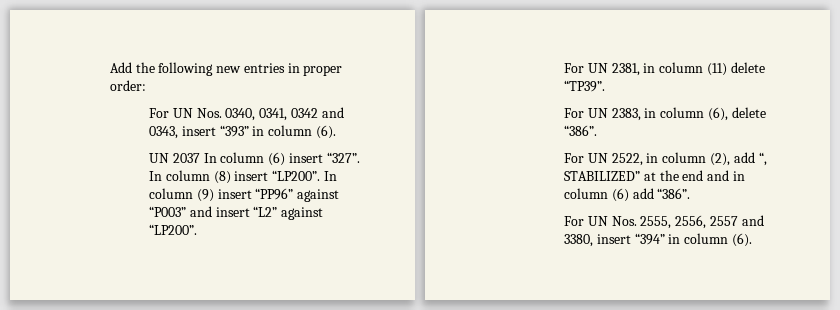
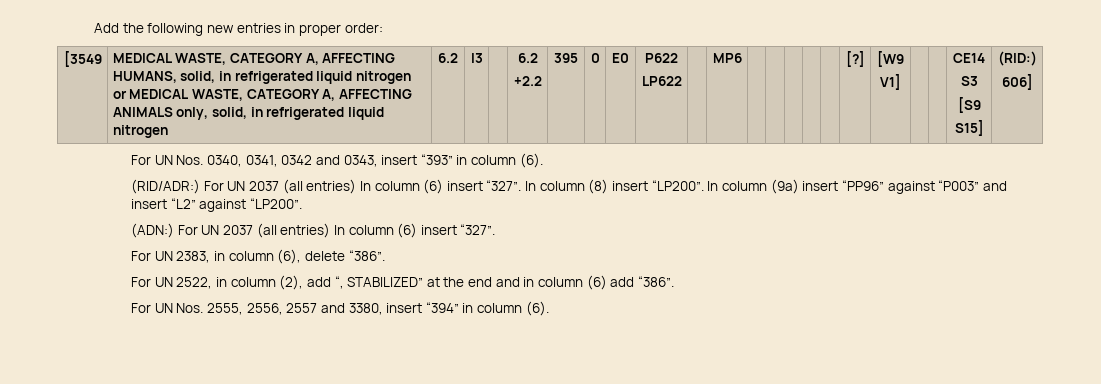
+ [3549 | MEDICAL WASTE, CATEGORY A, AFFECTING HUMANS, solid, in refrigerated liquid nitrogen or MEDICAL WASTE, CATEGORY A, AFFECTING ANIMALS only, solid, in refrigerated liquid nitrogen | 6.2 | I3 | | 6.2
+ +2.2 | 395 | 0 | E0 | P622
+ LP622 | | MP6 | | | | | | [?] | [W9
+ V1] | | | CE14
+ S3
+ [S9
+ S15] | (RID:)
+ 606]
- UN 2037 In column (6) insert “327”.
+ (RID/ADR:) For UN 2037 (all entries) In column (6) insert “327”.
- In column (9) insert “PP96” against “P003” and insert “L2” against “LP200”.
+ In column (9a) insert “PP96” against “P003” and insert “L2” against “LP200”.
- For UN 2381, in column (11) delete “TP39”.
+ (ADN:) For UN 2037 (all entries) In column (6) insert “327”.

